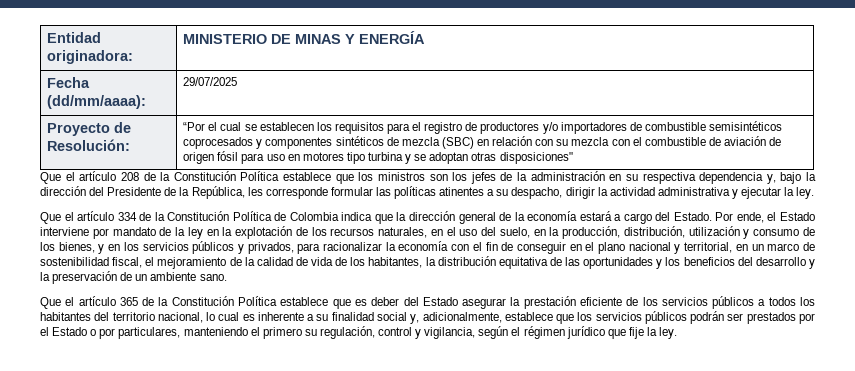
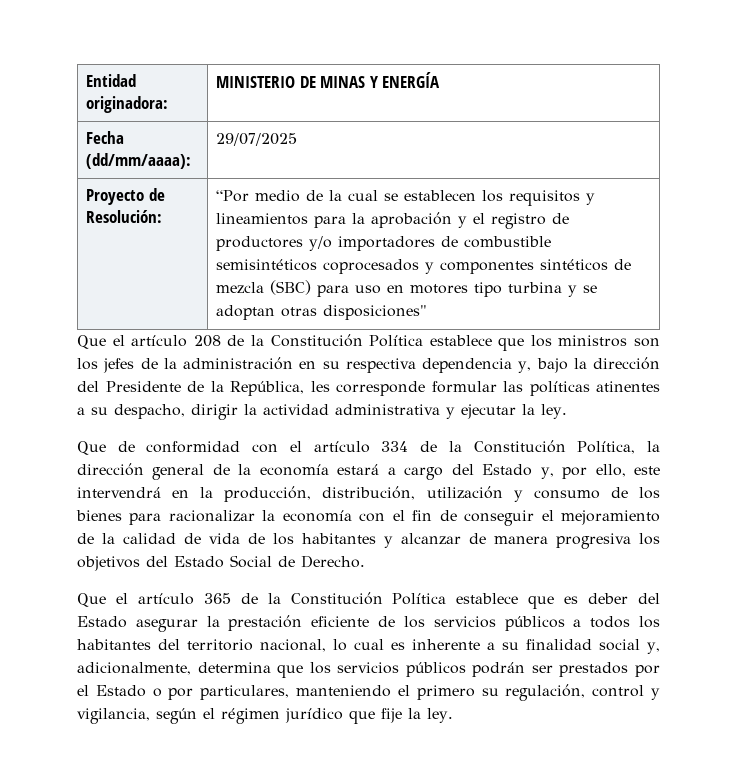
- “Por el cual se establecen los requisitos para el registro de productores y/o importadores de combustible semisintéticos coprocesados y componentes sintéticos de mezcla (SBC) en relación con su mezcla con el combustible de aviación de origen fósil para uso en motores tipo turbina y se adoptan otras disposiciones"
+ “Por medio de la cual se establecen los requisitos y lineamientos para la aprobación y el registro de productores y/o importadores de combustible semisintéticos coprocesados y componentes sintéticos de mezcla (SBC) para uso en motores tipo turbina y se adoptan otras disposiciones"
- Que el artículo 334 de la Constitución Política de Colombia indica que la dirección general de la economía estará a cargo del Estado. Por ende, el Estado interviene por mandato de la ley en la explotación de los recursos naturales, en el uso del suelo, en la producción, distribución, utilización y consumo de los bienes, y en los servicios públicos y privados, para racionalizar la economía con el fin de conseguir en el plano nacional y territorial, en un marco de sostenibilidad fiscal, el mejoramiento de la calidad de vida de los habitantes, la distribución equitativa de las oportunidades y los beneficios del desarrollo y la preservación de un ambiente sano.
+ Que de conformidad con el artículo 334 de la Constitución Política, la dirección general de la economía estará a cargo del Estado y, por ello, este intervendrá en la producción, distribución, utilización y consumo de los bienes para racionalizar la economía con el fin de conseguir el mejoramiento de la calidad de vida de los habitantes y alcanzar de manera progresiva los objetivos del Estado Social de Derecho.
- Que el artículo 365 de la Constitución Política establece que es deber del Estado asegurar la prestación eficiente de los servicios públicos a todos los habitantes del territorio nacional, lo cual es inherente a su finalidad social y, adicionalmente, establece que los servicios públicos podrán ser prestados por el Estado o por particulares, manteniendo el primero su regulación, control y vigilancia, según el régimen jurídico que fije la ley.
+ Que el artículo 365 de la Constitución Política establece que es deber del Estado asegurar la prestación eficiente de los servicios públicos a todos los habitantes del territorio nacional, lo cual es inherente a su finalidad social y, adicionalmente, determina que los servicios públicos podrán ser prestados por el Estado o por particulares, manteniendo el primero su regulación, control y vigilancia, según el régimen jurídico que fije la ley.

